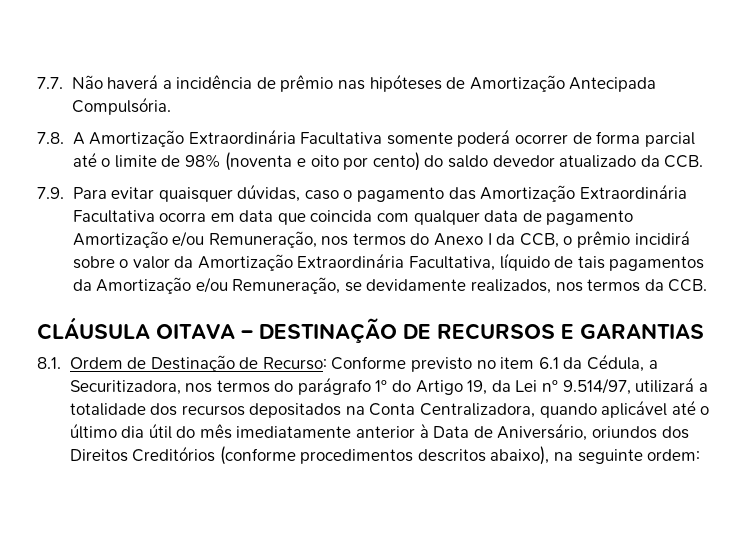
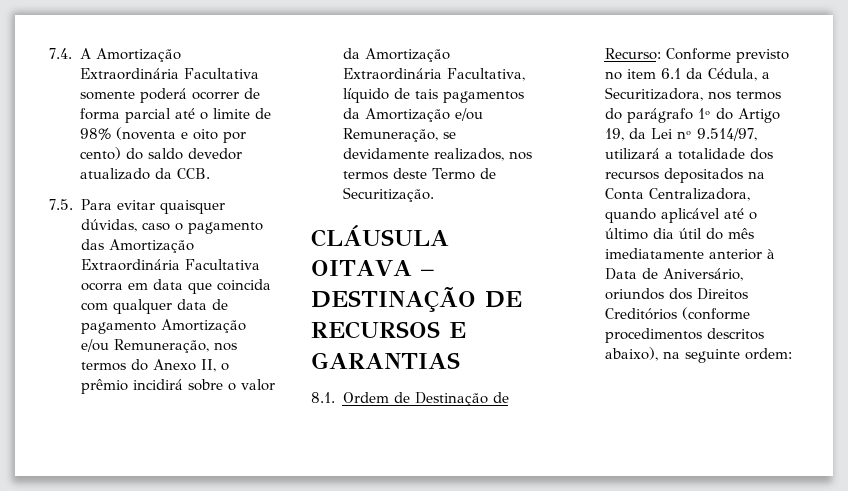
- 7.7. Não haverá a incidência de prêmio nas hipóteses de Amortização Antecipada Compulsória.
- 7.8. A Amortização Extraordinária Facultativa somente poderá ocorrer de forma parcial até o limite de 98% (noventa e oito por cento) do saldo devedor atualizado da CCB.
+ 7.4. A Amortização Extraordinária Facultativa somente poderá ocorrer de forma parcial até o limite de 98% (noventa e oito por cento) do saldo devedor atualizado da CCB.
- 7.9. Para evitar quaisquer dúvidas, caso o pagamento das Amortização Extraordinária Facultativa ocorra em data que coincida com qualquer data de pagamento Amortização e/ou Remuneração, nos termos do Anexo I da CCB, o prêmio incidirá sobre o valor da Amortização Extraordinária Facultativa, líquido de tais pagamentos da Amortização e/ou Remuneração, se devidamente realizados, nos termos da CCB.
+ 7.5. Para evitar quaisquer dúvidas, caso o pagamento das Amortização Extraordinária Facultativa ocorra em data que coincida com qualquer data de pagamento Amortização e/ou Remuneração, nos termos do Anexo II, o prêmio incidirá sobre o valor da Amortização Extraordinária Facultativa, líquido de tais pagamentos da Amortização e/ou Remuneração, se devidamente realizados, nos termos deste Termo de Securitização.

